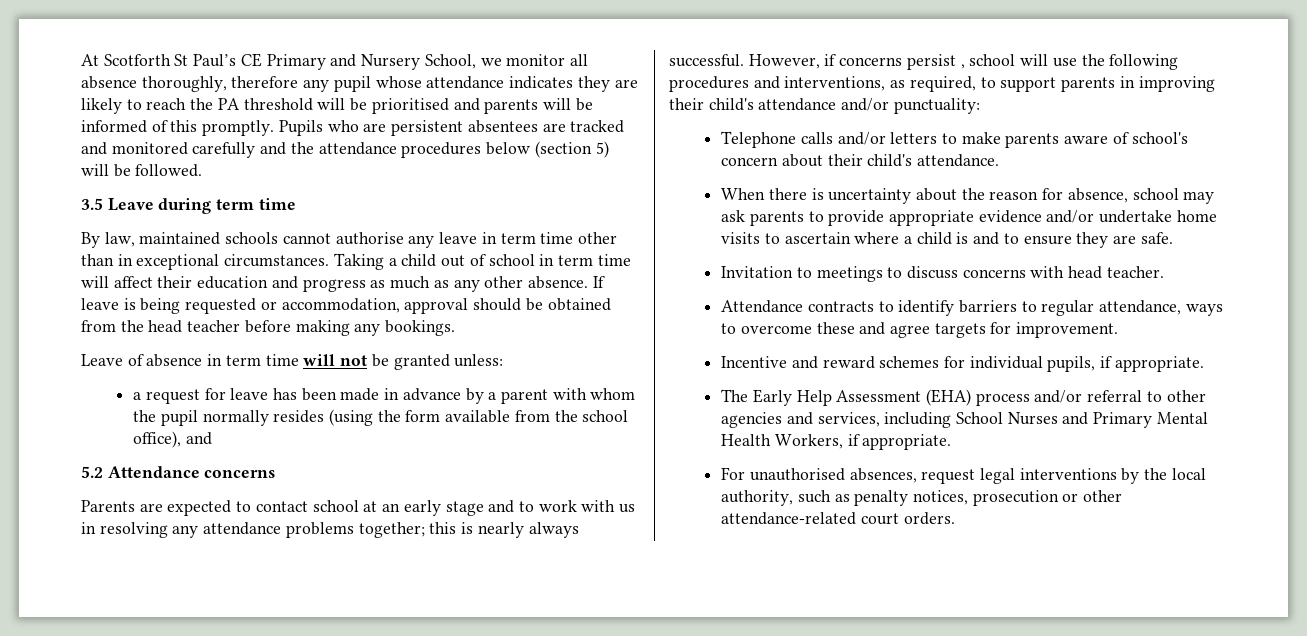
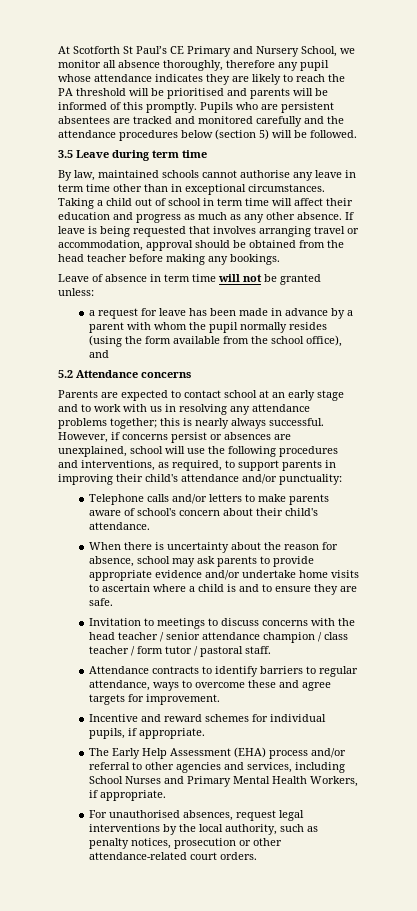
- If leave is being requested or accommodation, approval should be obtained from the head teacher before making any bookings.
+ If leave is being requested that involves arranging travel or accommodation, approval should be obtained from the head teacher before making any bookings.
- However, if concerns persist , school will use the following procedures and interventions, as required, to support parents in improving their child's attendance and/or punctuality:
+ However, if concerns persist or absences are unexplained, school will use the following procedures and interventions, as required, to support parents in improving their child's attendance and/or punctuality:
- Invitation to meetings to discuss concerns with head teacher.
+ Invitation to meetings to discuss concerns with the head teacher / senior attendance champion / class teacher / form tutor / pastoral staff.

